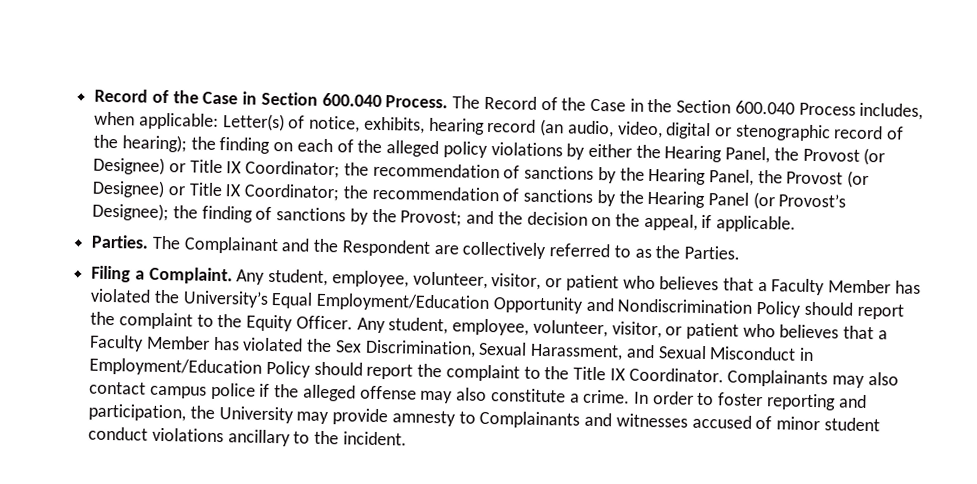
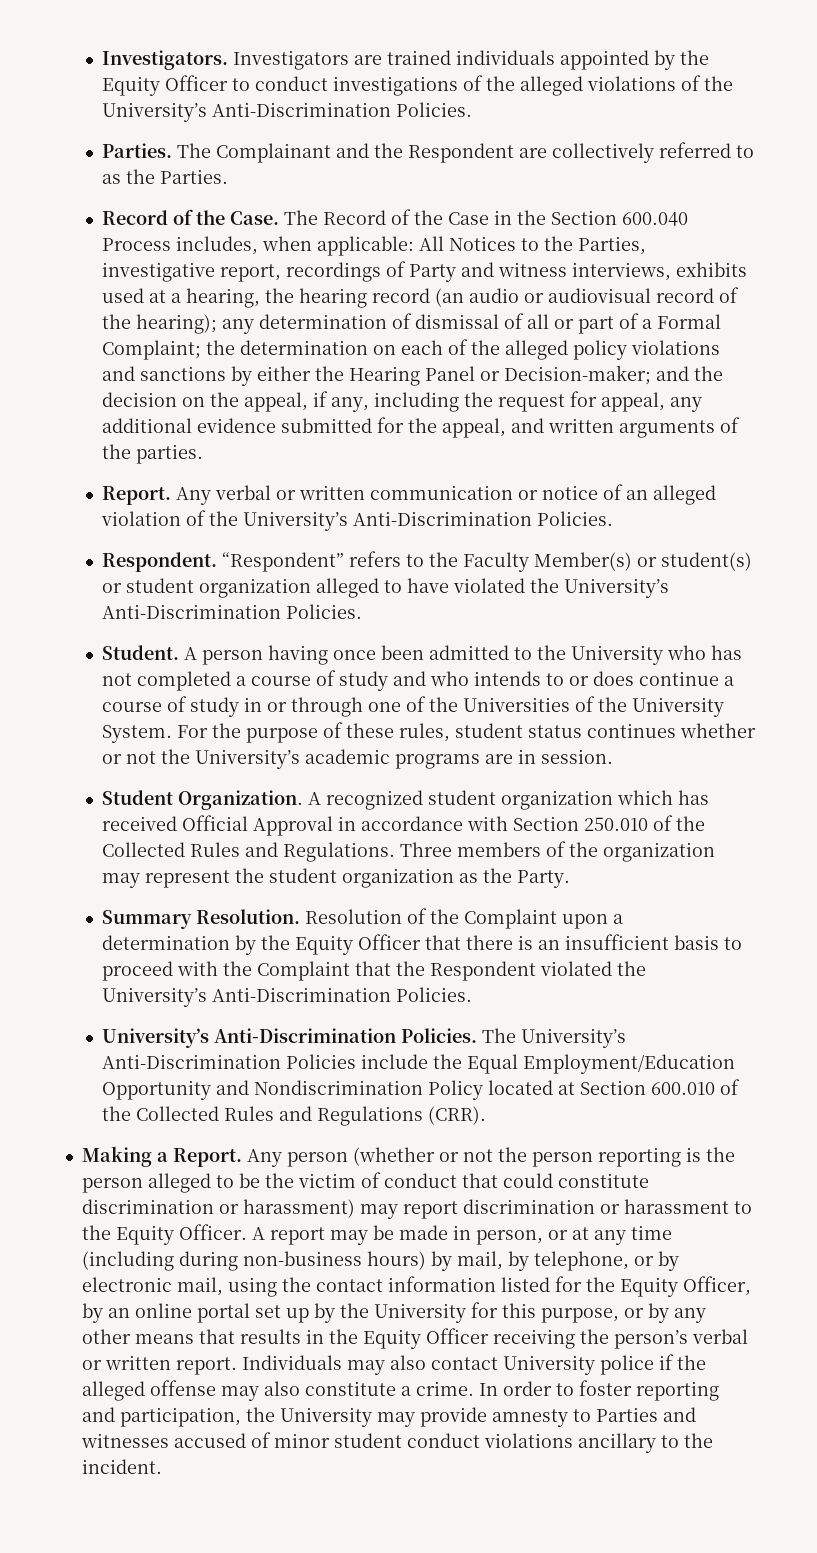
- Record of the Case in Section 600.040 Process. The Record of the Case in the Section 600.040 Process includes, when applicable: Letter(s) of notice, exhibits, hearing record (an audio, video, digital or stenographic record of the hearing); the finding on each of the alleged policy violations by either the Hearing Panel, the Provost (or Designee) or Title IX Coordinator; the recommendation of sanctions by the Hearing Panel, the Provost (or Designee) or Title IX Coordinator; the recommendation of sanctions by the Hearing Panel (or Provost’s Designee); the finding of sanctions by the Provost; and the decision on the appeal, if applicable.
+ Investigators. Investigators are trained individuals appointed by the Equity Officer to conduct investigations of the alleged violations of the University’s Anti-Discrimination Policies.
- Filing a Complaint. Any student, employee, volunteer, visitor, or patient who believes that a Faculty Member has violated the University’s Equal Employment/Education Opportunity and Nondiscrimination Policy should report the complaint to the Equity Officer. Any student, employee, volunteer, visitor, or patient who believes that a Faculty Member has violated the Sex Discrimination, Sexual Harassment, and Sexual Misconduct in Employment/Education Policy should report the complaint to the Title IX Coordinator. Complainants may also contact campus police if the alleged offense may also constitute a crime.
+ Record of the Case. The Record of the Case in the Section 600.040 Process includes, when applicable: All Notices to the Parties, investigative report, recordings of Party and witness interviews, exhibits used at a hearing, the hearing record (an audio or audiovisual record of the hearing); any determination of dismissal of all or part of a Formal Complaint; the determination on each of the alleged policy violations and sanctions by either the Hearing Panel or Decision-maker; and the decision on the appeal, if any, including the request for appeal, any additional evidence submitted for the appeal, and written arguments of the parties.
+ Report. Any verbal or written communication or notice of an alleged violation of the University’s Anti-Discrimination Policies.
+ Respondent. “Respondent” refers to the Faculty Member(s) or student(s) or student organization alleged to have violated the University’s Anti-Discrimination Policies.
+ Student. A person having once been admitted to the University who has not completed a course of study and who intends to or does continue a course of study in or through one of the Universities of the University System. For the purpose of these rules, student status continues whether or not the University’s academic programs are in session.
+ Student Organization. A recognized student organization which has received Official Approval in accordance with Section 250.010 of the Collected Rules and Regulations. Three members of the organization may represent the student organization as the Party.
+ Summary Resolution. Resolution of the Complaint upon a determination by the Equity Officer that there is an insufficient basis to proceed with the Complaint that the Respondent violated the University’s Anti-Discrimination Policies.
+ University’s Anti-Discrimination Policies. The University’s Anti-Discrimination Policies include the Equal Employment/Education Opportunity and Nondiscrimination Policy located at Section 600.010 of the Collected Rules and Regulations (CRR).
+ Making a Report. Any person (whether or not the person reporting is the person alleged to be the victim of conduct that could constitute discrimination or harassment) may report discrimination or harassment to the Equity Officer. A report may be made in person, or at any time (including during non-business hours) by mail, by telephone, or by electronic mail, using the contact information listed for the Equity Officer, by an online portal set up by the University for this purpose, or by any other means that results in the Equity Officer receiving the person’s verbal or written report. Individuals may also contact University police if the alleged offense may also constitute a crime.
- In order to foster reporting and participation, the University may provide amnesty to Complainants and witnesses accused of minor student conduct violations ancillary to the incident.
+ In order to foster reporting and participation, the University may provide amnesty to Parties and witnesses accused of minor student conduct violations ancillary to the incident.

